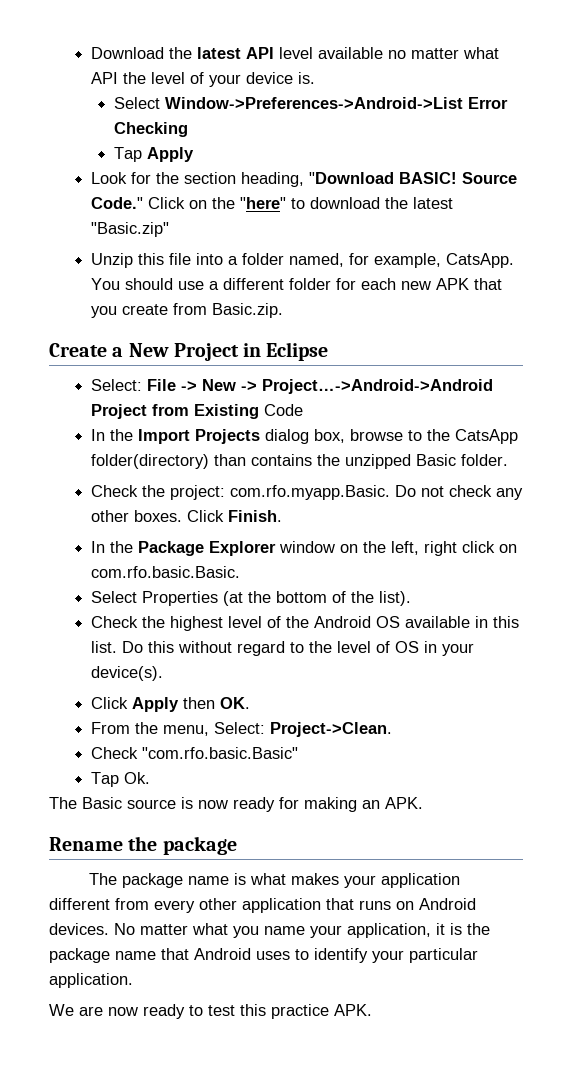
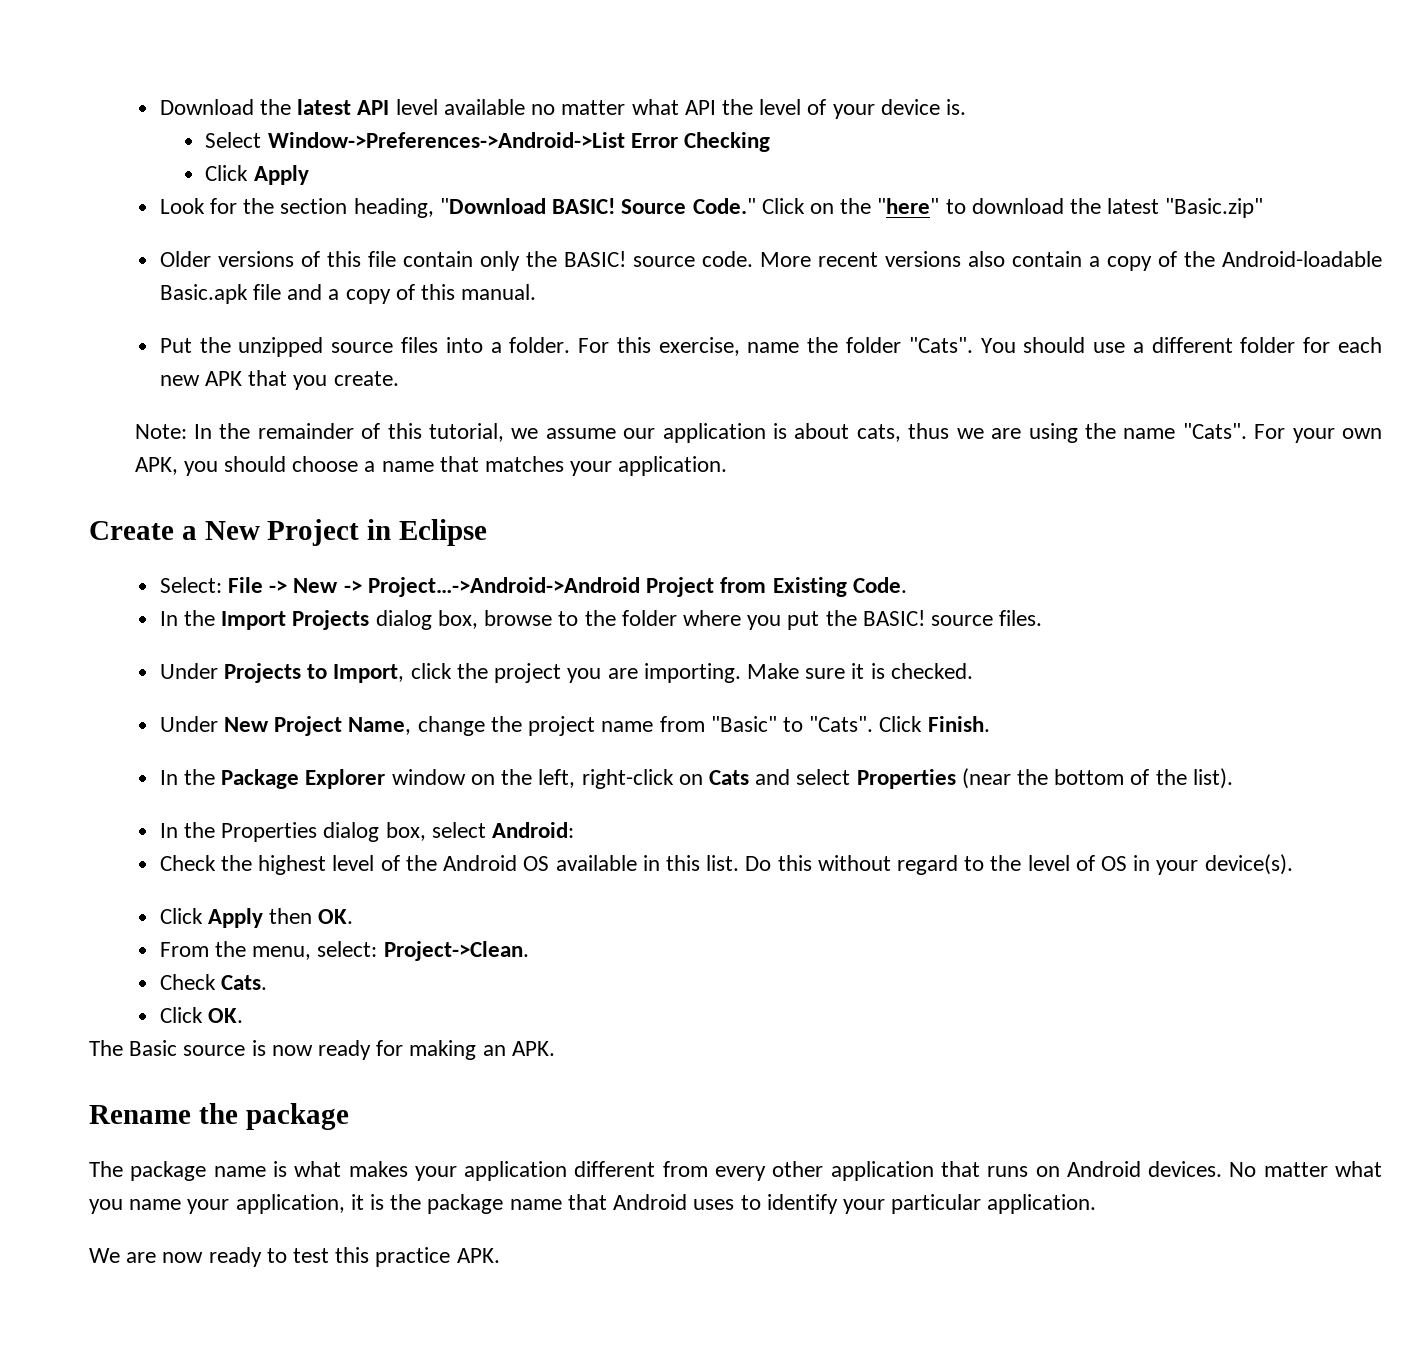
  Select Window->Preferences->Android->List Error Checking
- Tap Apply
+ Click Apply
- Unzip this file into a folder named, for example, CatsApp.
+ Older versions of this file contain only the BASIC! source code. More recent versions also contain a copy of the Android-loadable Basic.apk file and a copy of this manual.
+ Put the unzipped source files into a folder. For this exercise, name the folder "Cats".
- You should use a different folder for each new APK that you create from Basic.zip.
+ You should use a different folder for each new APK that you create.
+ Note: In the remainder of this tutorial, we assume our application is about cats, thus we are using the name "Cats". For your own APK, you should choose a name that matches your application.
- Select: File -> New -> Project…->Android->Android Project from Existing Code
+ Select: File -> New -> Project…->Android->Android Project from Existing Code.
- In the Import Projects dialog box, browse to the CatsApp folder(directory) than contains the unzipped Basic folder.
- Check the project: com.rfo.myapp.Basic. Do not check any other boxes.
+ In the Import Projects dialog box, browse to the folder where you put the BASIC! source files.
+ Under Projects to Import, click the project you are importing. Make sure it is checked.
+ Under New Project Name, change the project name from "Basic" to "Cats".
- In the Package Explorer window on the left, right click on com.rfo.basic.Basic.
- Select Properties (at the bottom of the list).
+ In the Package Explorer window on the left, right-click on Cats and select Properties (near the bottom of the list).
+ In the Properties dialog box, select Android:
- From the menu, Select: Project->Clean.
+ From the menu, select: Project->Clean.
- Check "com.rfo.basic.Basic"
- Tap Ok.
+ Check Cats.
+ Click OK.

